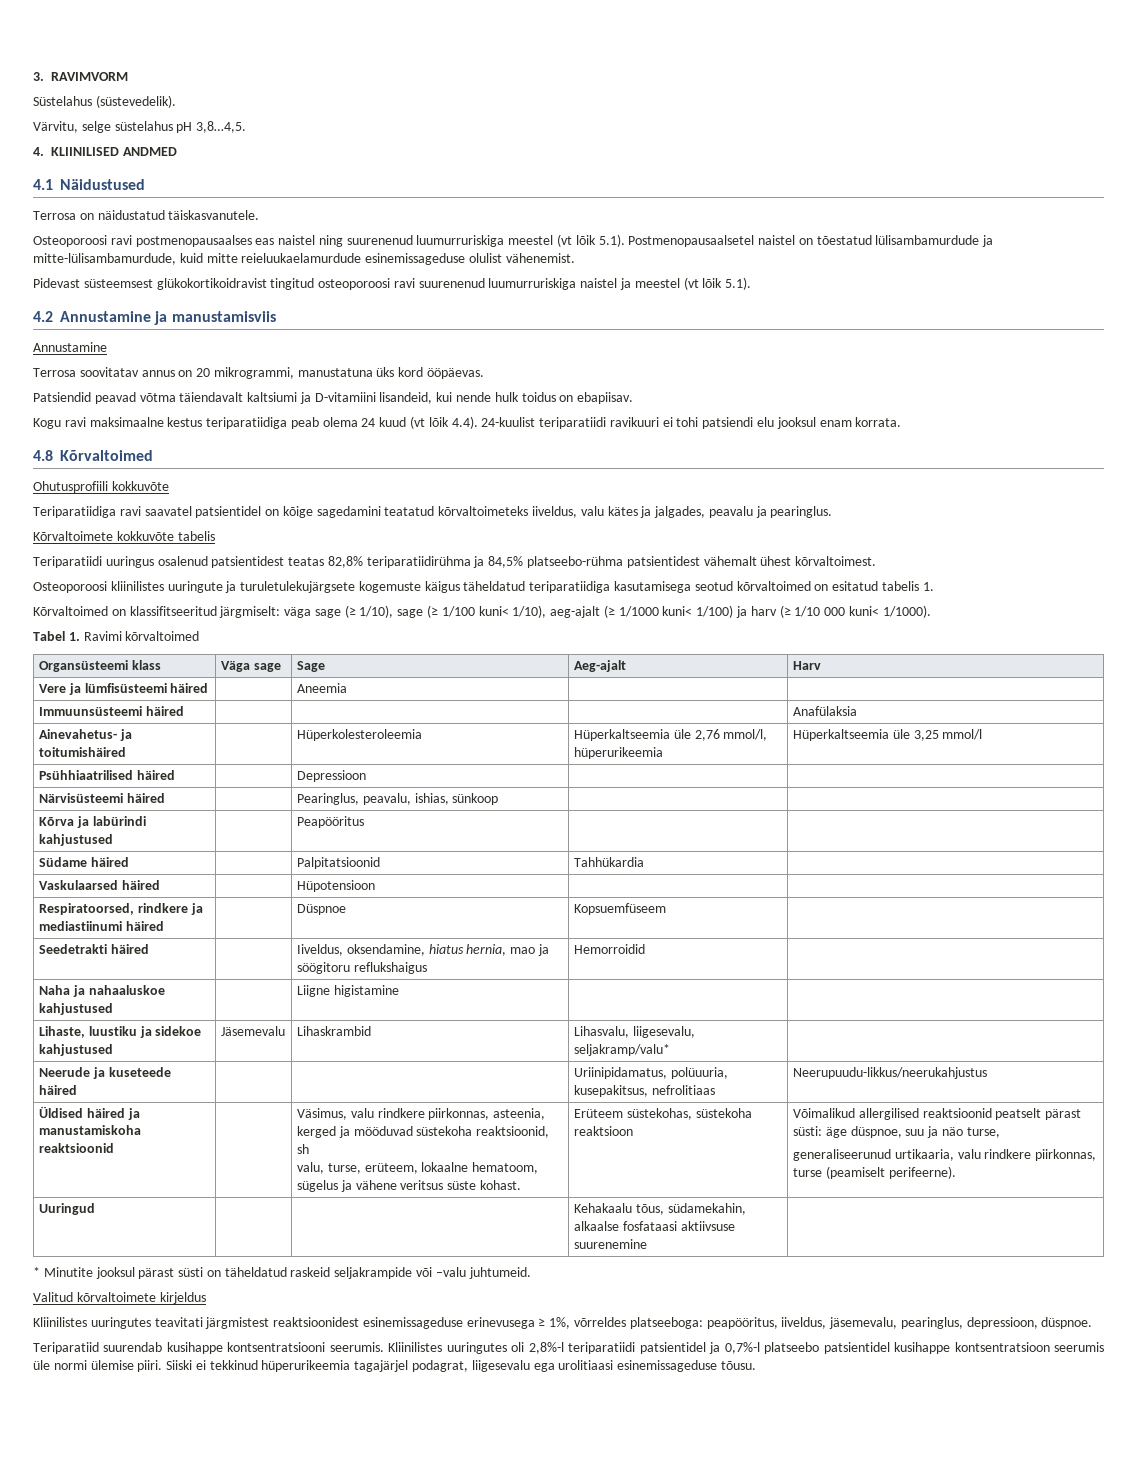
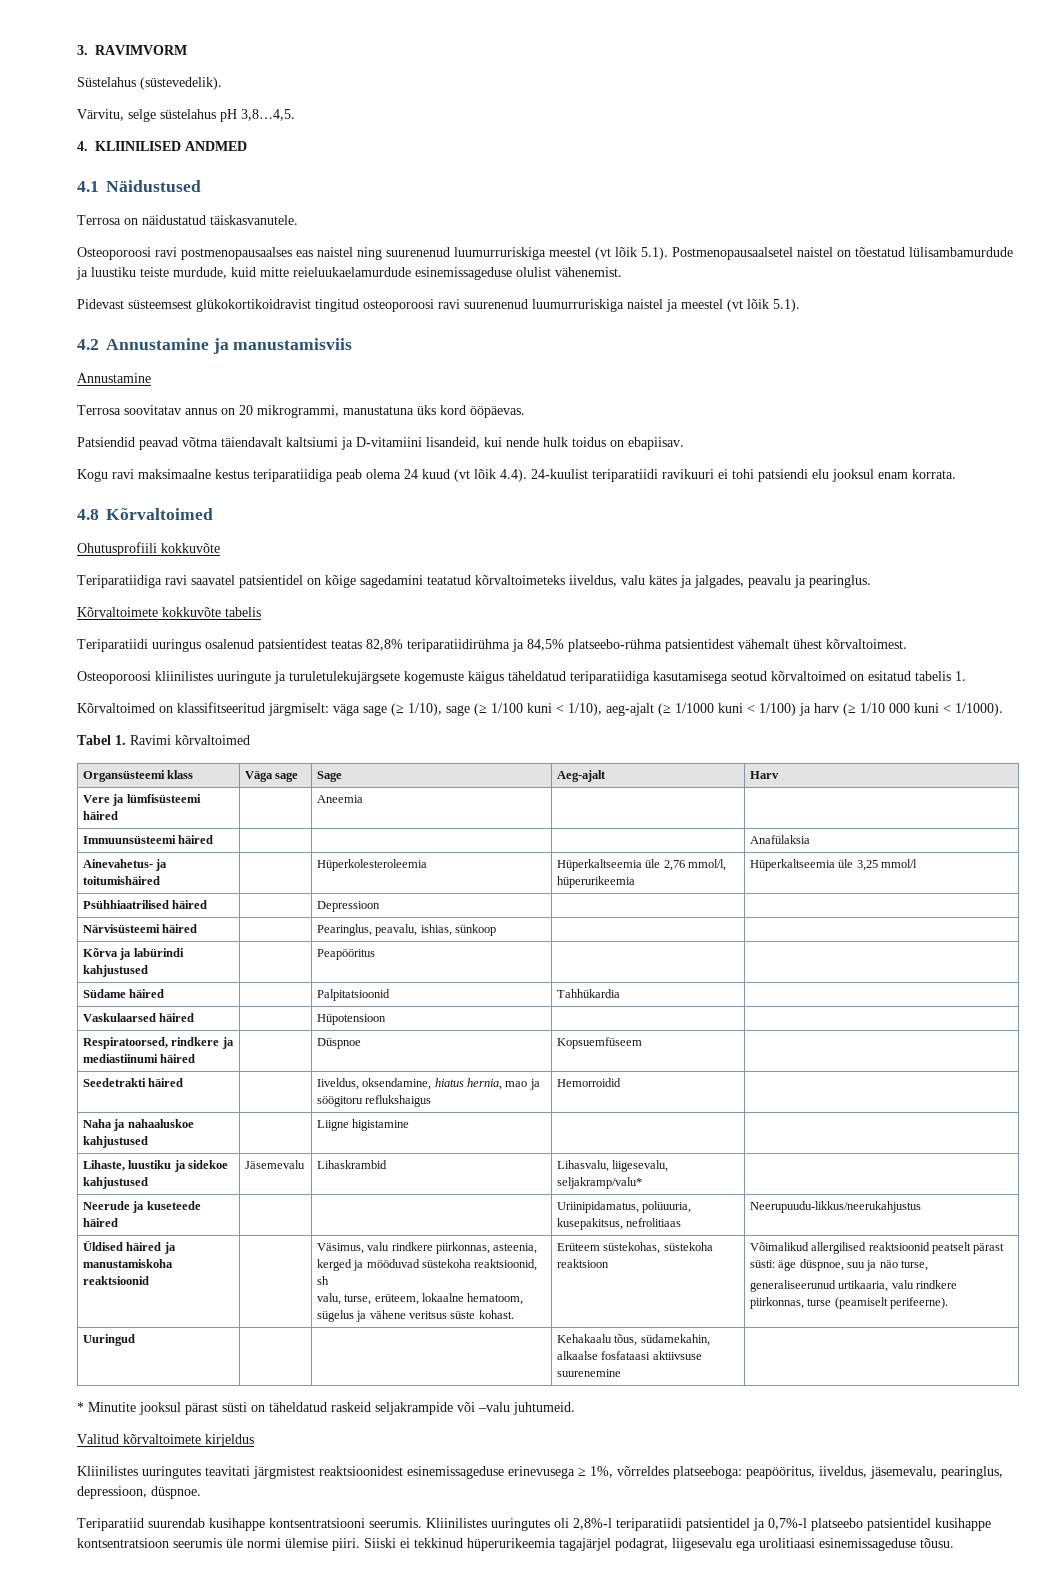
- Osteoporoosi ravi postmenopausaalses eas naistel ning suurenenud luumurruriskiga meestel (vt lõik 5.1). Postmenopausaalsetel naistel on tõestatud lülisambamurdude ja mitte-lülisambamurdude, kuid mitte reieluukaelamurdude esinemissageduse olulist vähenemist.
+ Osteoporoosi ravi postmenopausaalses eas naistel ning suurenenud luumurruriskiga meestel (vt lõik 5.1). Postmenopausaalsetel naistel on tõestatud lülisambamurdude ja luustiku teiste murdude, kuid mitte reieluukaelamurdude esinemissageduse olulist vähenemist.
- Kõrvaltoimed on klassifitseeritud järgmiselt: väga sage (≥ 1/10), sage (≥ 1/100 kuni< 1/10), aeg-ajalt (≥ 1/1000 kuni< 1/100) ja harv (≥ 1/10 000 kuni< 1/1000).
+ Kõrvaltoimed on klassifitseeritud järgmiselt: väga sage (≥ 1/10), sage (≥ 1/100 kuni < 1/10), aeg-ajalt (≥ 1/1000 kuni < 1/100) ja harv (≥ 1/10 000 kuni < 1/1000).

